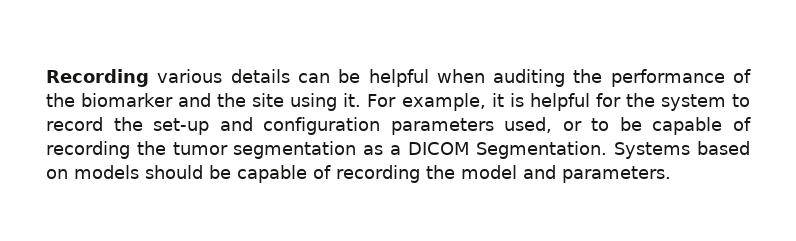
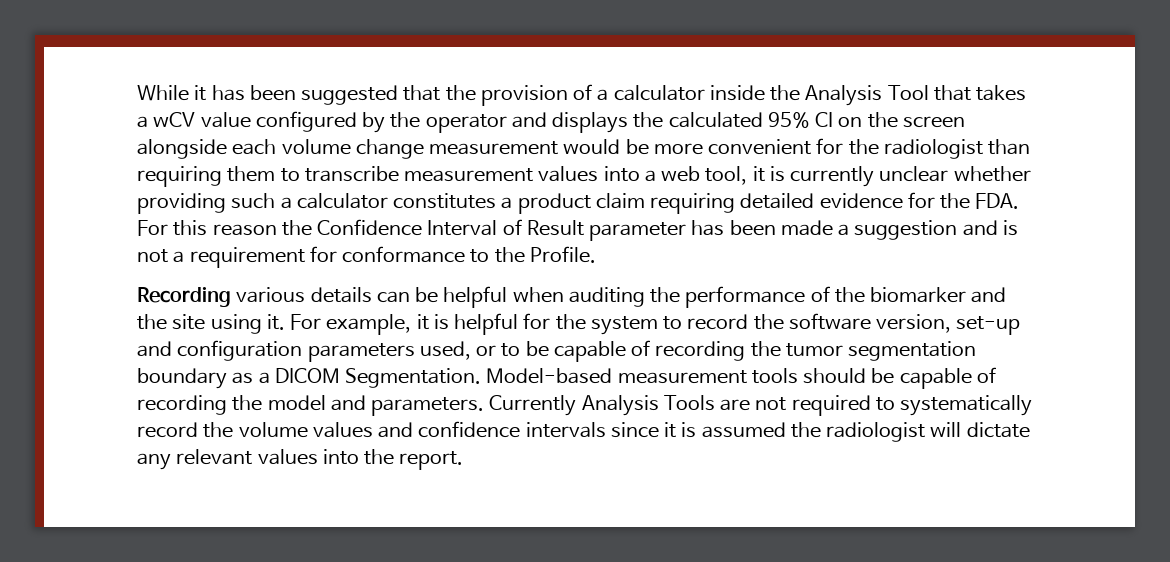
+ While it has been suggested that the provision of a calculator inside the Analysis Tool that takes a wCV value configured by the operator and displays the calculated 95% CI on the screen alongside each volume change measurement would be more convenient for the radiologist than requiring them to transcribe measurement values into a web tool, it is currently unclear whether providing such a calculator constitutes a product claim requiring detailed evidence for the FDA. For this reason the Confidence Interval of Result parameter has been made a suggestion and is not a requirement for conformance to the Profile.
- For example, it is helpful for the system to record the set-up and configuration parameters used, or to be capable of recording the tumor segmentation as a DICOM Segmentation.
+ For example, it is helpful for the system to record the software version, set-up and configuration parameters used, or to be capable of recording the tumor segmentation boundary as a DICOM Segmentation.
- Systems based on models should be capable of recording the model and parameters.
+ Model-based measurement tools should be capable of recording the model and parameters.
+ Currently Analysis Tools are not required to systematically record the volume values and confidence intervals since it is assumed the radiologist will dictate any relevant values into the report.

